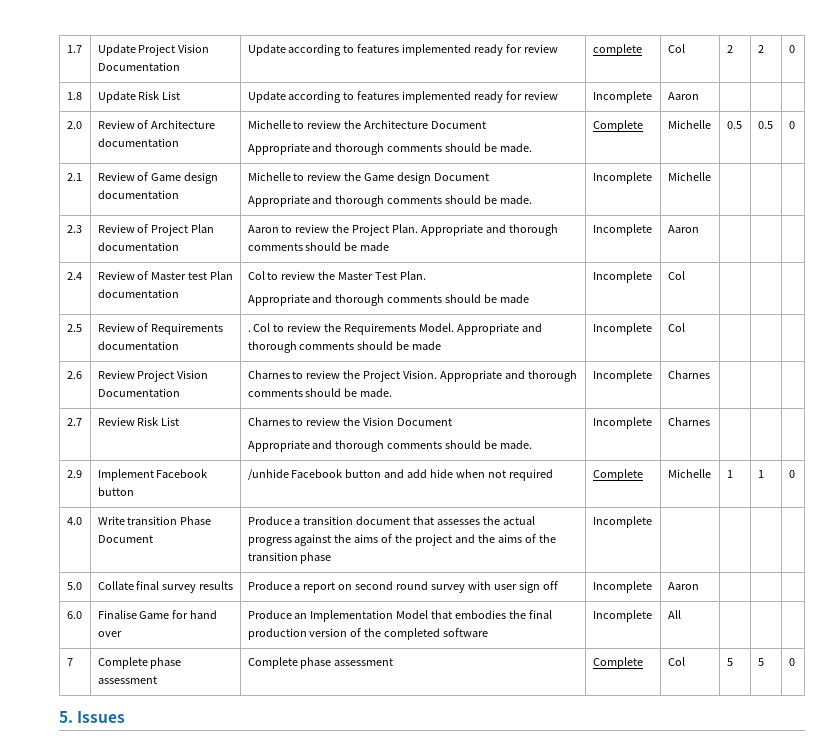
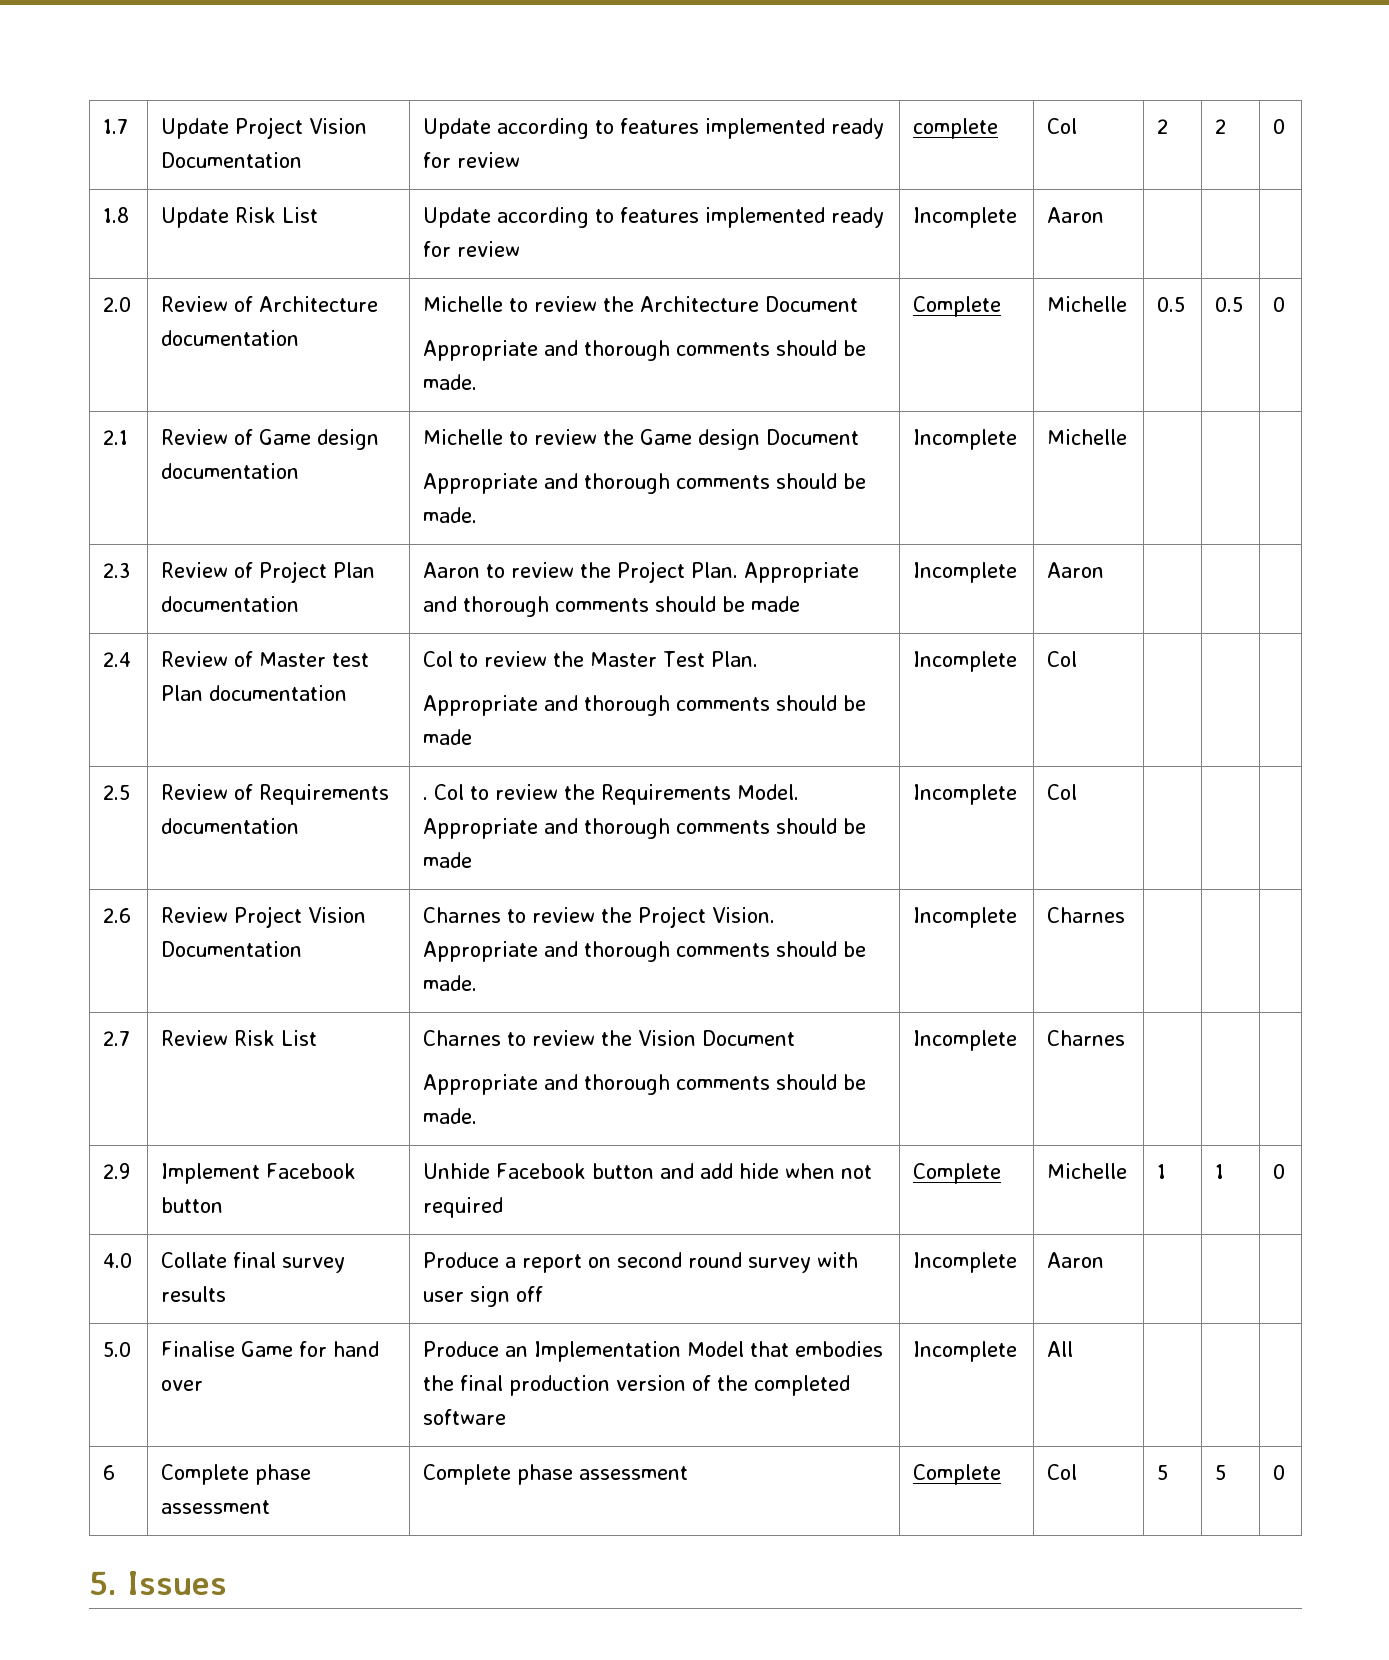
- 2.9 | Implement Facebook button | /unhide Facebook button and add hide when not required | Complete | Michelle | 1 | 1 | 0
+ 2.9 | Implement Facebook button | Unhide Facebook button and add hide when not required | Complete | Michelle | 1 | 1 | 0
- 4.0 | Write transition Phase Document | Produce a transition document that assesses the actual progress against the aims of the project and the aims of the transition phase | Incomplete | | | |
- 5.0 | Collate final survey results | Produce a report on second round survey with user sign off | Incomplete | Aaron | | |
+ 4.0 | Collate final survey results | Produce a report on second round survey with user sign off | Incomplete | Aaron | | |
- 6.0 | Finalise Game for hand over | Produce an Implementation Model that embodies the final production version of the completed software | Incomplete | All | | |
+ 5.0 | Finalise Game for hand over | Produce an Implementation Model that embodies the final production version of the completed software | Incomplete | All | | |
- 7 | Complete phase assessment | Complete phase assessment | Complete | Col | 5 | 5 | 0
+ 6 | Complete phase assessment | Complete phase assessment | Complete | Col | 5 | 5 | 0

